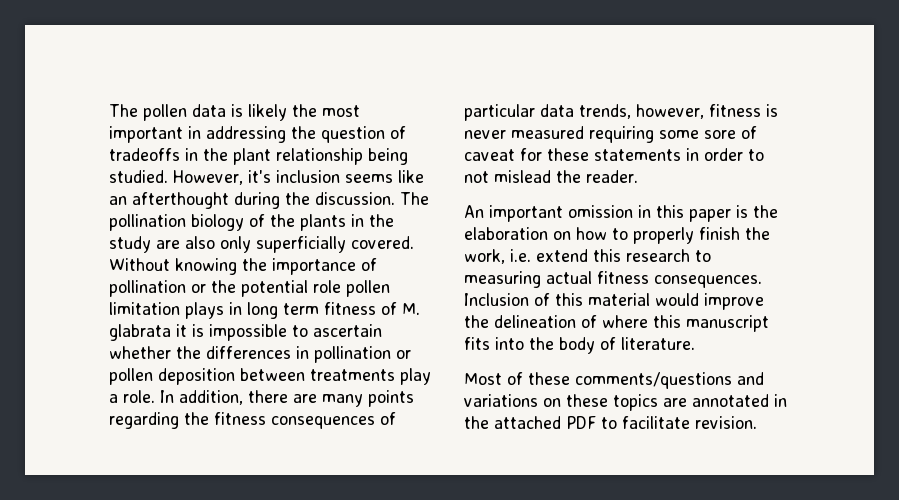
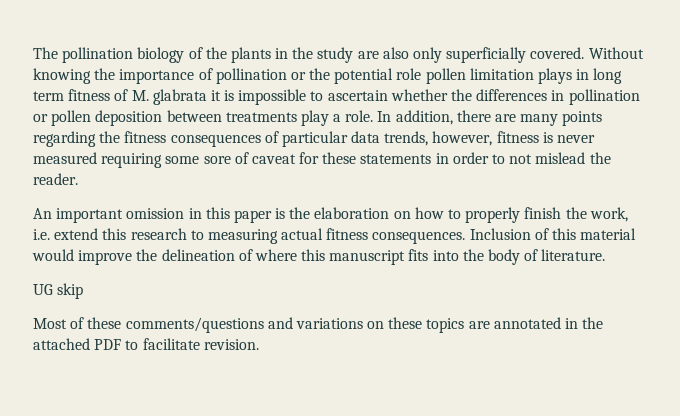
- The pollen data is likely the most important in addressing the question of tradeoffs in the plant relationship being studied. However, it's inclusion seems like an afterthought during the discussion. The pollination biology of the plants in the study are also only superficially covered.
+ The pollination biology of the plants in the study are also only superficially covered.
+ UG skip

